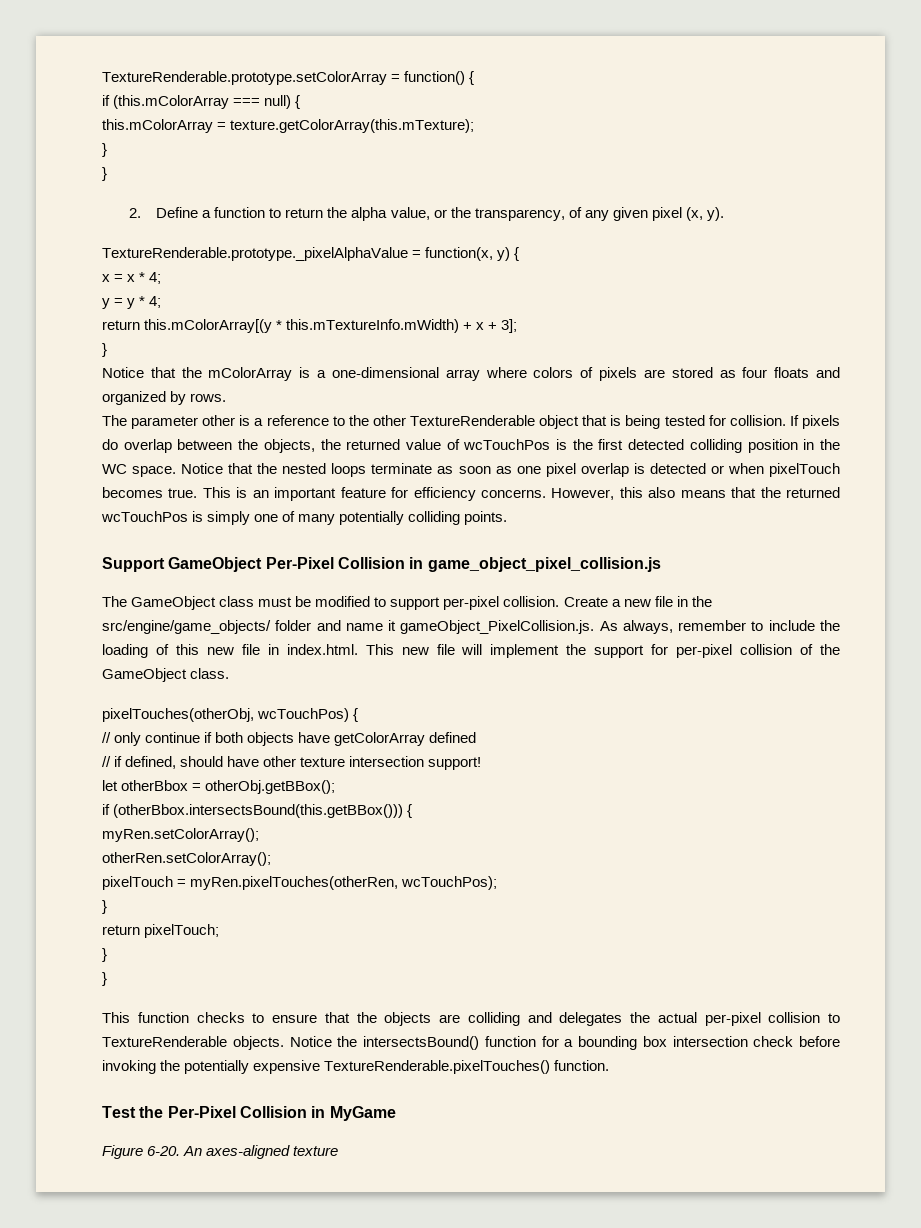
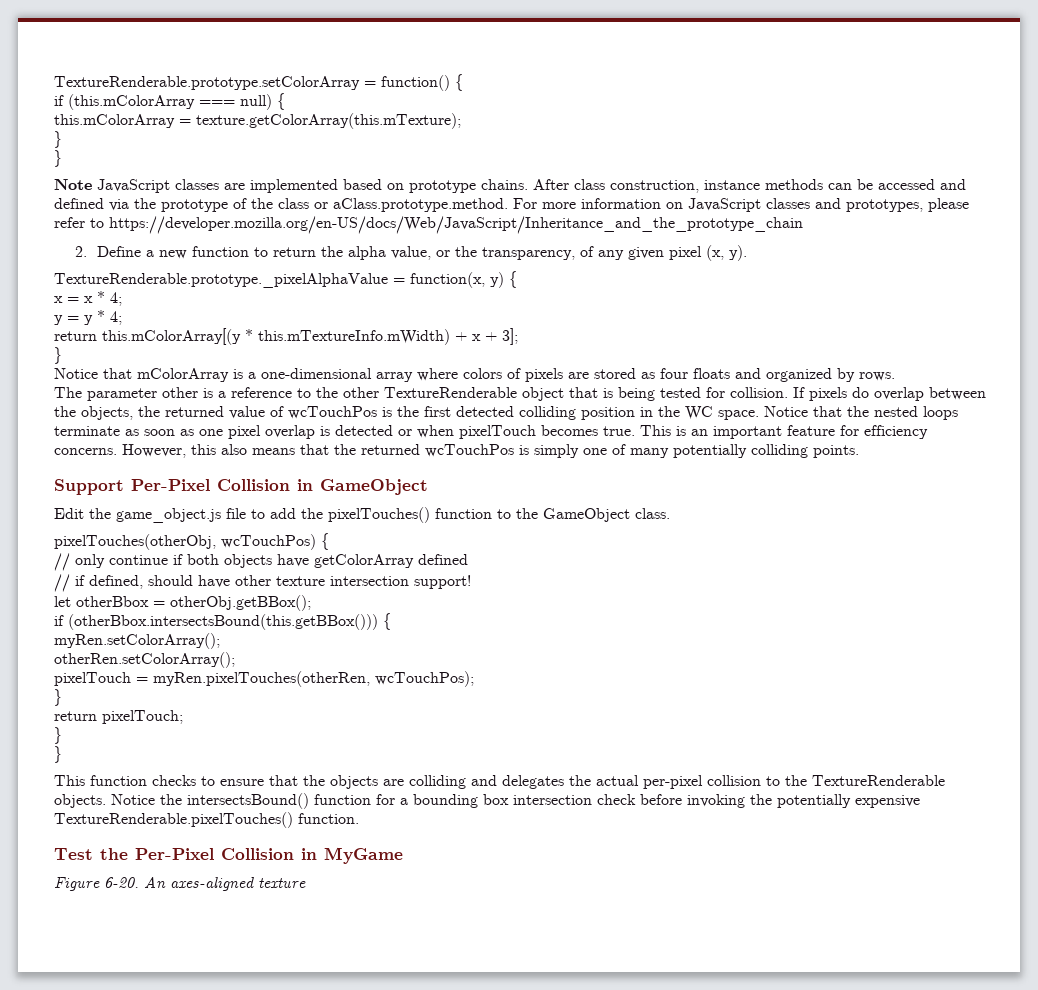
+ Note JavaScript classes are implemented based on prototype chains. After class construction, instance methods can be accessed and defined via the prototype of the class or aClass.prototype.method. For more information on JavaScript classes and prototypes, please refer to https://developer.mozilla.org/en-US/docs/Web/JavaScript/Inheritance_and_the_prototype_chain
- 2. Define a function to return the alpha value, or the transparency, of any given pixel (x, y).
+ 2. Define a new function to return the alpha value, or the transparency, of any given pixel (x, y).
- Notice that the mColorArray is a one-dimensional array where colors of pixels are stored as four floats and organized by rows.
+ Notice that mColorArray is a one-dimensional array where colors of pixels are stored as four floats and organized by rows.
- Support GameObject Per-Pixel Collision in game_object_pixel_collision.js
- The GameObject class must be modified to support per-pixel collision. Create a new file in the src/engine/game_objects/ folder and name it gameObject_PixelCollision.js. As always, remember to include the loading of this new file in index.html. This new file will implement the support for per-pixel collision of the GameObject class.
+ Support Per-Pixel Collision in GameObject
+ Edit the game_object.js file to add the pixelTouches() function to the GameObject class.
- This function checks to ensure that the objects are colliding and delegates the actual per-pixel collision to TextureRenderable objects.
+ This function checks to ensure that the objects are colliding and delegates the actual per-pixel collision to the TextureRenderable objects.

